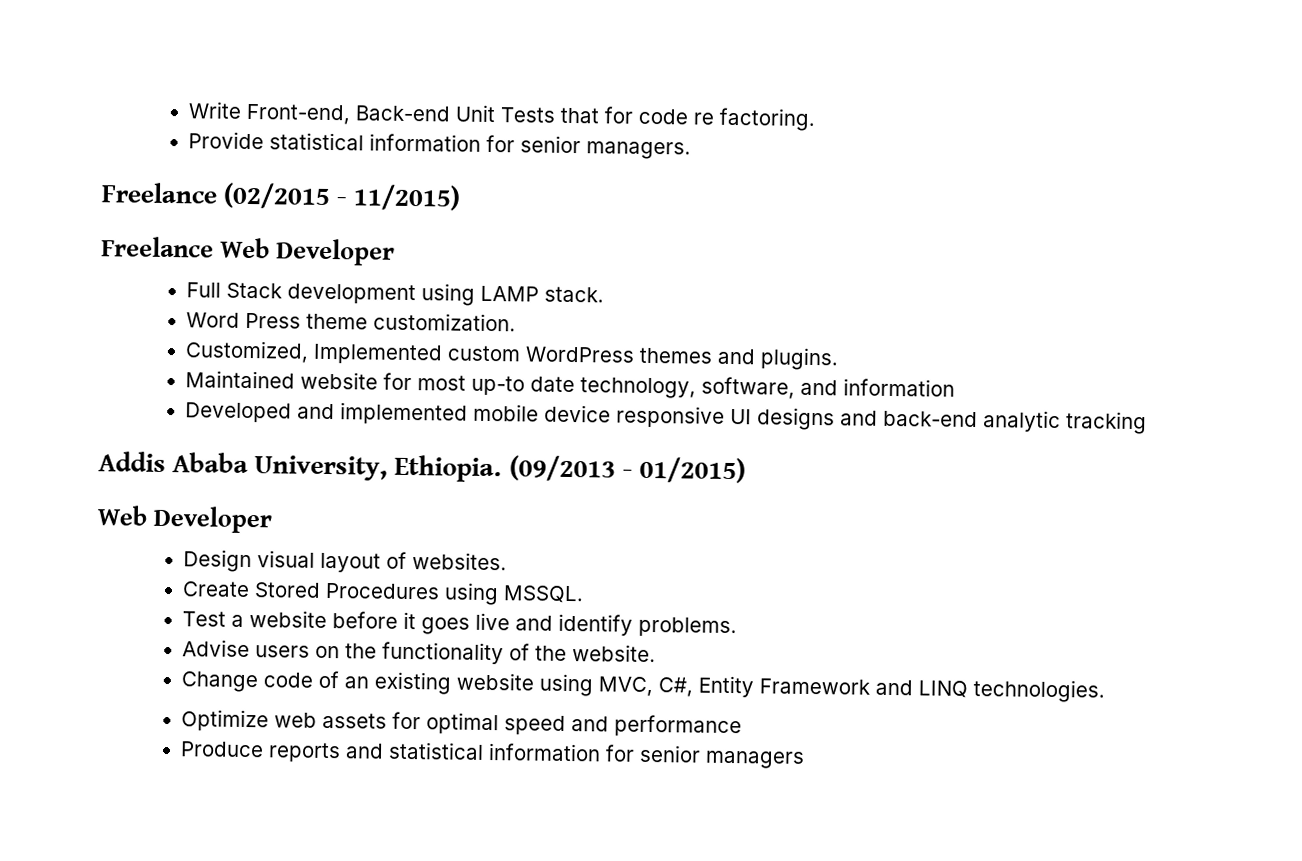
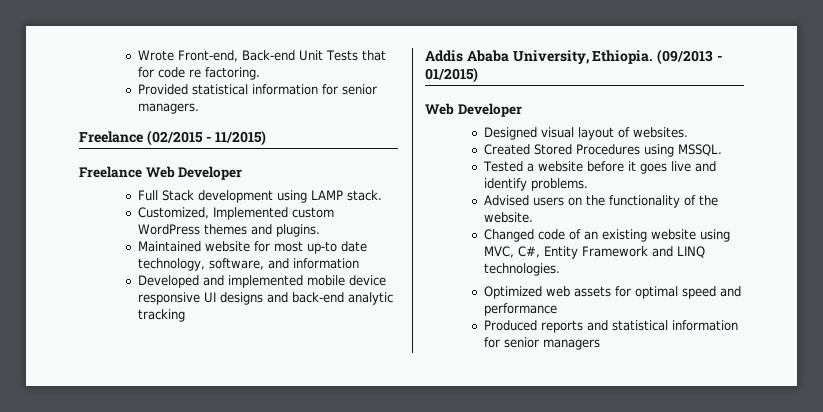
- Write Front-end, Back-end Unit Tests that for code re factoring.
+ Wrote Front-end, Back-end Unit Tests that for code re factoring.
- Provide statistical information for senior managers.
+ Provided statistical information for senior managers.
- Word Press theme customization.
- Design visual layout of websites.
+ Designed visual layout of websites.
- Create Stored Procedures using MSSQL.
+ Created Stored Procedures using MSSQL.
- Test a website before it goes live and identify problems.
+ Tested a website before it goes live and identify problems.
- Advise users on the functionality of the website.
+ Advised users on the functionality of the website.
- Change code of an existing website using MVC, C#, Entity Framework and LINQ technologies.
+ Changed code of an existing website using MVC, C#, Entity Framework and LINQ technologies.
- Optimize web assets for optimal speed and performance
+ Optimized web assets for optimal speed and performance
- Produce reports and statistical information for senior managers
+ Produced reports and statistical information for senior managers

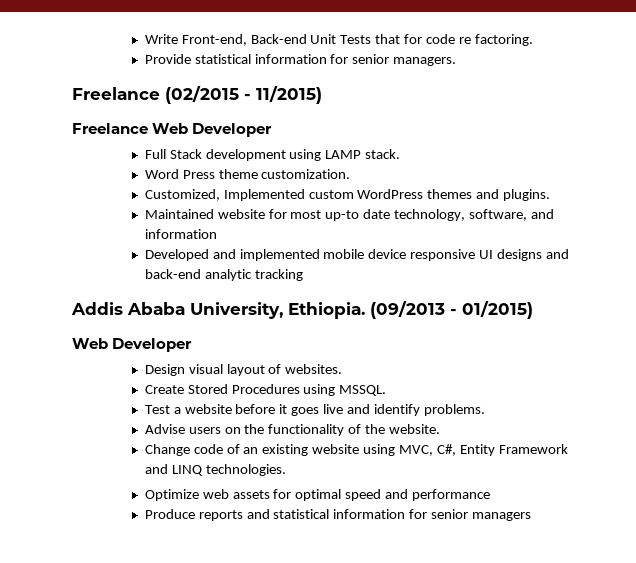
- Wrote Front-end, Back-end Unit Tests that for code re factoring.
+ Write Front-end, Back-end Unit Tests that for code re factoring.
- Provided statistical information for senior managers.
+ Provide statistical information for senior managers.
+ Word Press theme customization.
- Designed visual layout of websites.
+ Design visual layout of websites.
- Created Stored Procedures using MSSQL.
+ Create Stored Procedures using MSSQL.
- Tested a website before it goes live and identify problems.
+ Test a website before it goes live and identify problems.
- Advised users on the functionality of the website.
+ Advise users on the functionality of the website.
- Changed code of an existing website using MVC, C#, Entity Framework and LINQ technologies.
+ Change code of an existing website using MVC, C#, Entity Framework and LINQ technologies.
- Optimized web assets for optimal speed and performance
+ Optimize web assets for optimal speed and performance
- Produced reports and statistical information for senior managers
+ Produce reports and statistical information for senior managers

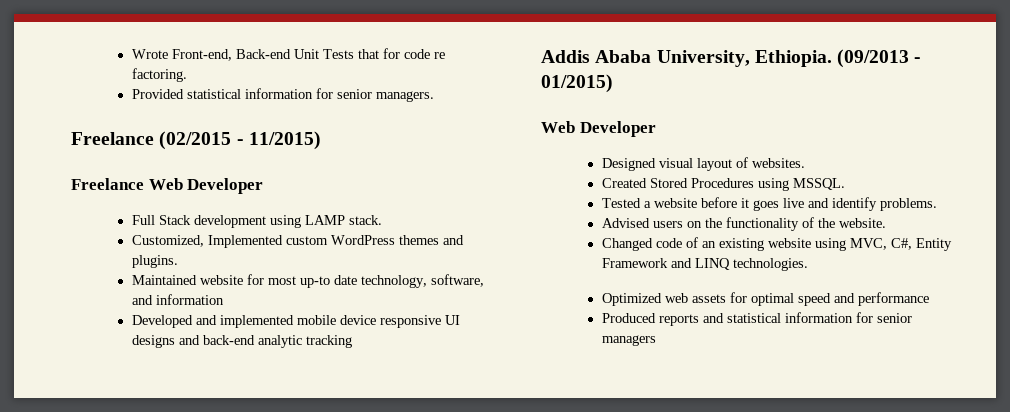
- Write Front-end, Back-end Unit Tests that for code re factoring.
+ Wrote Front-end, Back-end Unit Tests that for code re factoring.
- Provide statistical information for senior managers.
+ Provided statistical information for senior managers.
- Word Press theme customization.
- Design visual layout of websites.
+ Designed visual layout of websites.
- Create Stored Procedures using MSSQL.
+ Created Stored Procedures using MSSQL.
- Test a website before it goes live and identify problems.
+ Tested a website before it goes live and identify problems.
- Advise users on the functionality of the website.
+ Advised users on the functionality of the website.
- Change code of an existing website using MVC, C#, Entity Framework and LINQ technologies.
+ Changed code of an existing website using MVC, C#, Entity Framework and LINQ technologies.
- Optimize web assets for optimal speed and performance
+ Optimized web assets for optimal speed and performance
- Produce reports and statistical information for senior managers
+ Produced reports and statistical information for senior managers

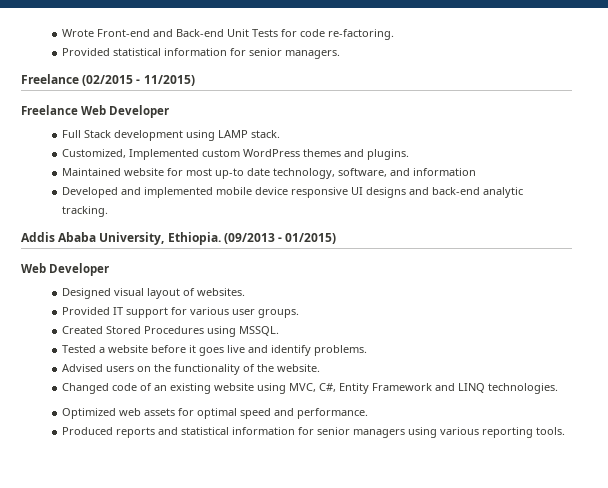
- Wrote Front-end, Back-end Unit Tests that for code re factoring.
+ Wrote Front-end and Back-end Unit Tests for code re-factoring.
- Developed and implemented mobile device responsive UI designs and back-end analytic tracking
+ Developed and implemented mobile device responsive UI designs and back-end analytic tracking.
+ Provided IT support for various user groups.
- Optimized web assets for optimal speed and performance
+ Optimized web assets for optimal speed and performance.
- Produced reports and statistical information for senior managers
+ Produced reports and statistical information for senior managers using various reporting tools.

